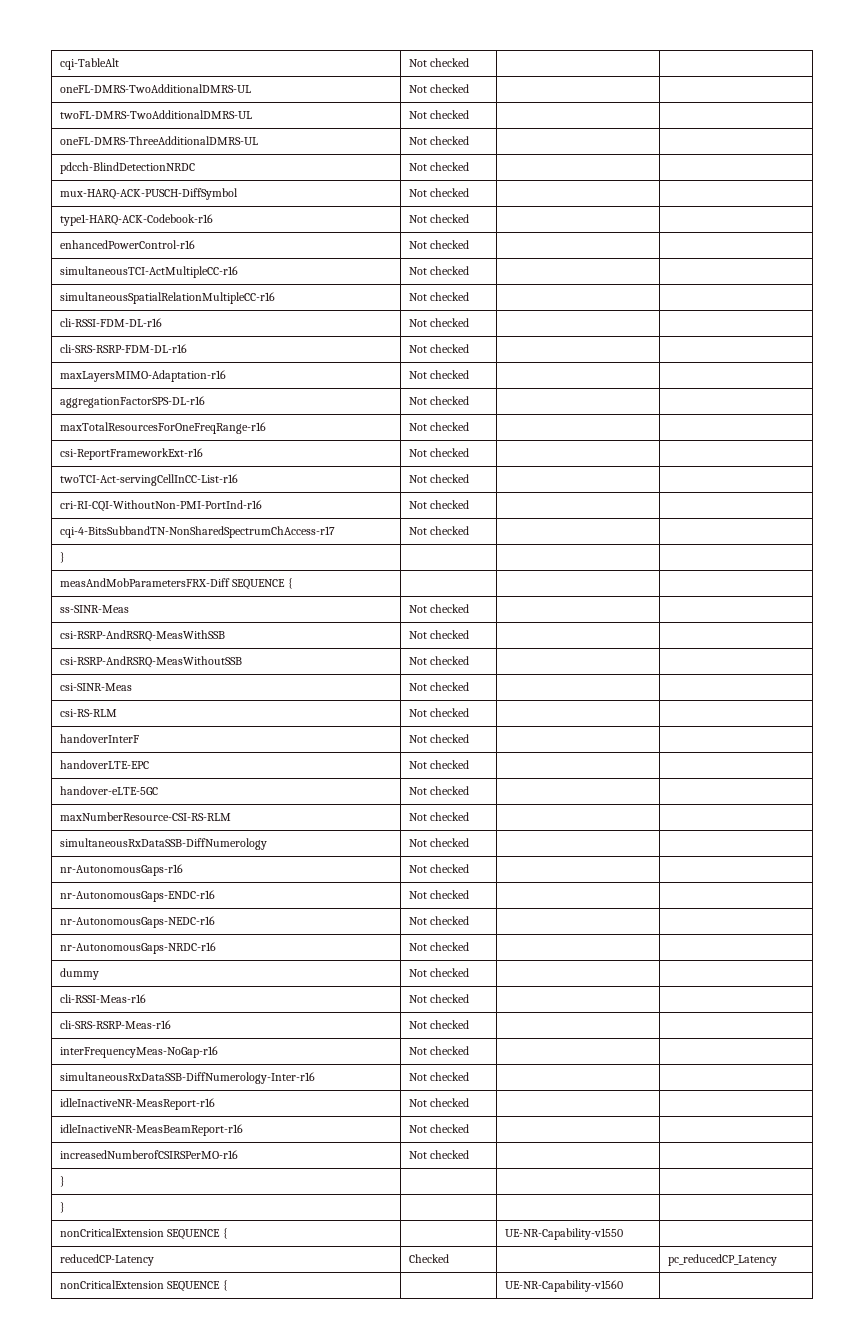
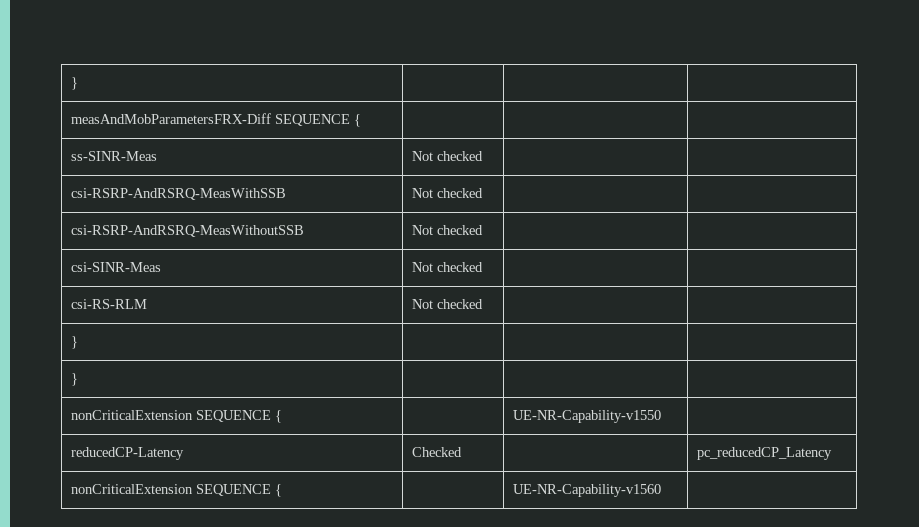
- cqi-TableAlt | Not checked | |
- oneFL-DMRS-TwoAdditionalDMRS-UL | Not checked | |
- twoFL-DMRS-TwoAdditionalDMRS-UL | Not checked | |
- oneFL-DMRS-ThreeAdditionalDMRS-UL | Not checked | |
- pdcch-BlindDetectionNRDC | Not checked | |
- mux-HARQ-ACK-PUSCH-DiffSymbol | Not checked | |
- type1-HARQ-ACK-Codebook-r16 | Not checked | |
- enhancedPowerControl-r16 | Not checked | |
- simultaneousTCI-ActMultipleCC-r16 | Not checked | |
- simultaneousSpatialRelationMultipleCC-r16 | Not checked | |
- cli-RSSI-FDM-DL-r16 | Not checked | |
- cli-SRS-RSRP-FDM-DL-r16 | Not checked | |
- maxLayersMIMO-Adaptation-r16 | Not checked | |
- aggregationFactorSPS-DL-r16 | Not checked | |
- maxTotalResourcesForOneFreqRange-r16 | Not checked | |
- csi-ReportFrameworkExt-r16 | Not checked | |
- twoTCI-Act-servingCellInCC-List-r16 | Not checked | |
- cri-RI-CQI-WithoutNon-PMI-PortInd-r16 | Not checked | |
- cqi-4-BitsSubbandTN-NonSharedSpectrumChAccess-r17 | Not checked | |
- handoverInterF | Not checked | |
- handoverLTE-EPC | Not checked | |
- handover-eLTE-5GC | Not checked | |
- maxNumberResource-CSI-RS-RLM | Not checked | |
- simultaneousRxDataSSB-DiffNumerology | Not checked | |
- nr-AutonomousGaps-r16 | Not checked | |
- nr-AutonomousGaps-ENDC-r16 | Not checked | |
- nr-AutonomousGaps-NEDC-r16 | Not checked | |
- nr-AutonomousGaps-NRDC-r16 | Not checked | |
- dummy | Not checked | |
- cli-RSSI-Meas-r16 | Not checked | |
- cli-SRS-RSRP-Meas-r16 | Not checked | |
- interFrequencyMeas-NoGap-r16 | Not checked | |
- simultaneousRxDataSSB-DiffNumerology-Inter-r16 | Not checked | |
- idleInactiveNR-MeasReport-r16 | Not checked | |
- idleInactiveNR-MeasBeamReport-r16 | Not checked | |
- increasedNumberofCSIRSPerMO-r16 | Not checked | |

